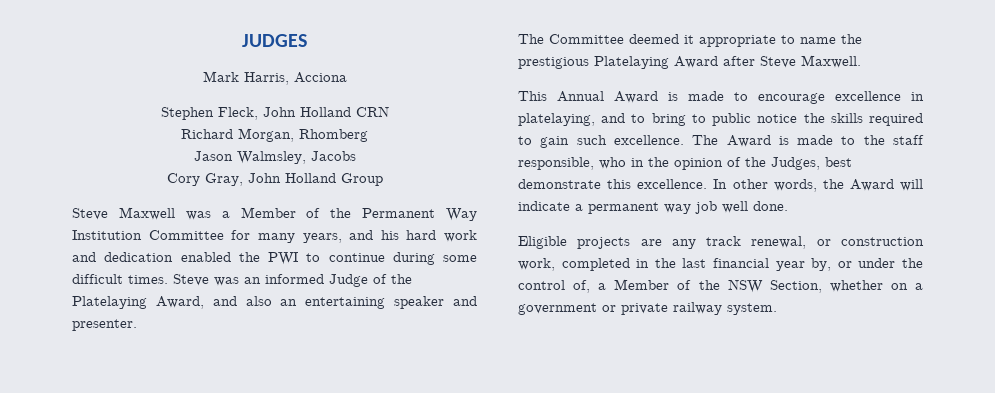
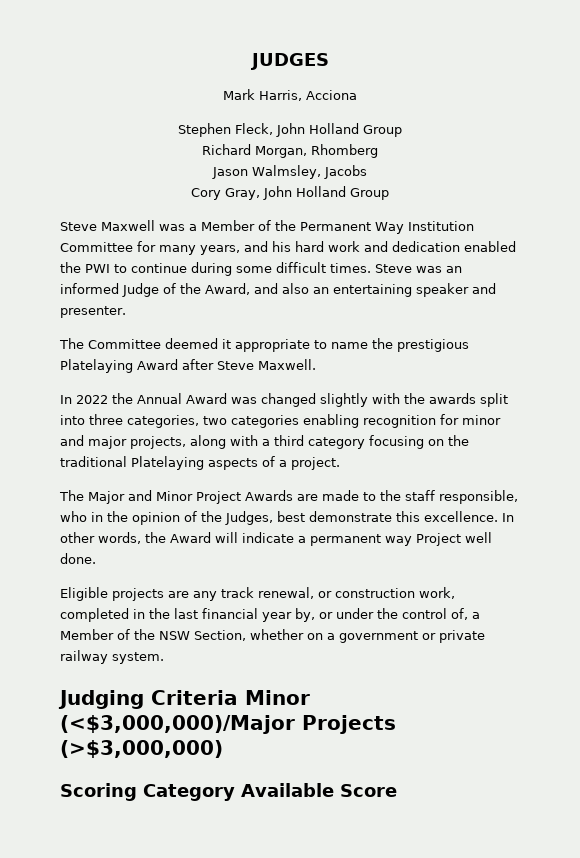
- Stephen Fleck, John Holland CRN
+ Stephen Fleck, John Holland Group
- Steve was an informed Judge of the Platelaying Award, and also an entertaining speaker and presenter.
+ Steve was an informed Judge of the Award, and also an entertaining speaker and presenter.
- This Annual Award is made to encourage excellence in platelaying, and to bring to public notice the skills required to gain such excellence. The Award is made to the staff responsible, who in the opinion of the Judges, best demonstrate this excellence.
+ In 2022 the Annual Award was changed slightly with the awards split into three categories, two categories enabling recognition for minor and major projects, along with a third category focusing on the traditional Platelaying aspects of a project.
+ The Major and Minor Project Awards are made to the staff responsible, who in the opinion of the Judges, best demonstrate this excellence.
- In other words, the Award will indicate a permanent way job well done.
+ In other words, the Award will indicate a permanent way Project well done.
+ Judging Criteria Minor (<$3,000,000)/Major Projects (>$3,000,000)
+ Scoring Category Available Score

